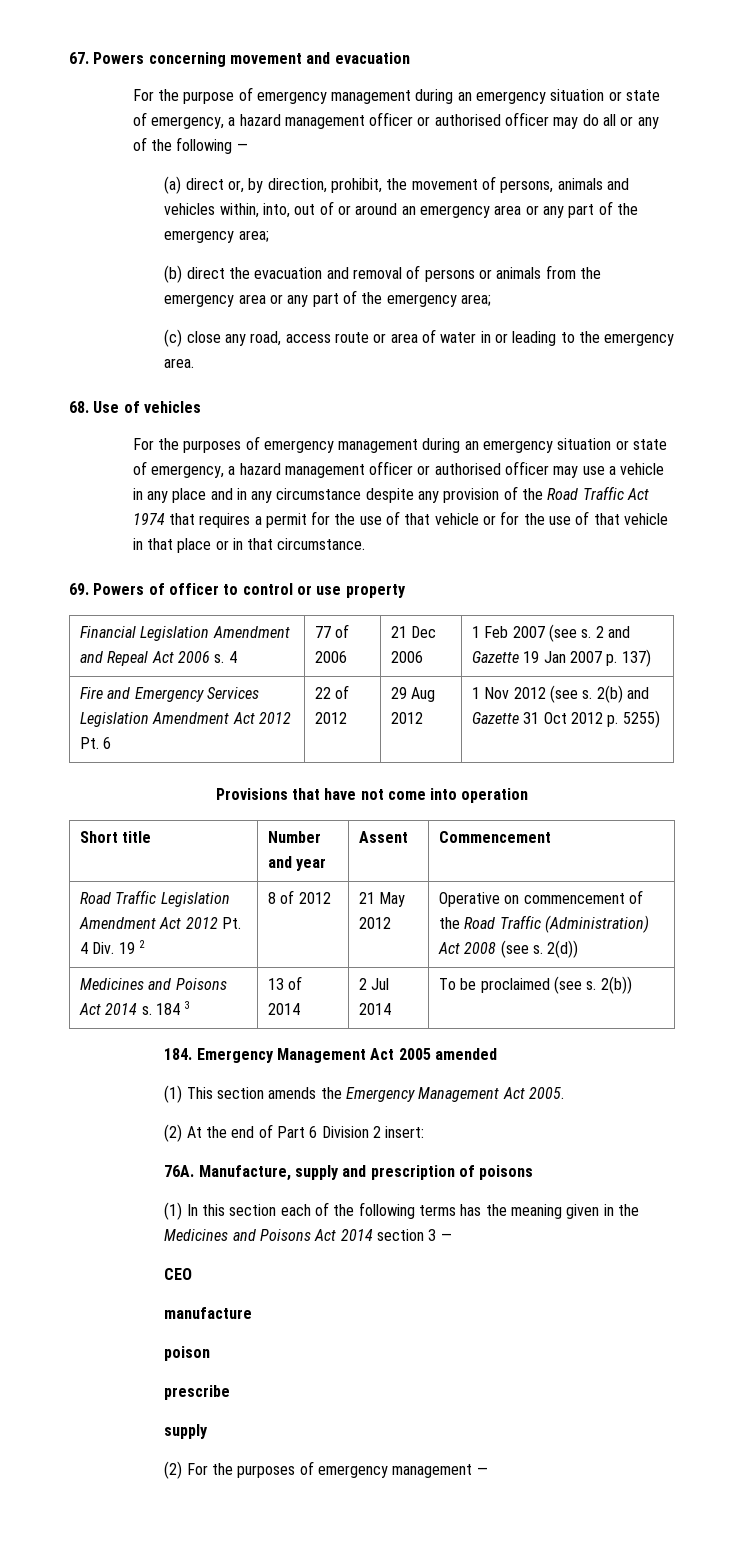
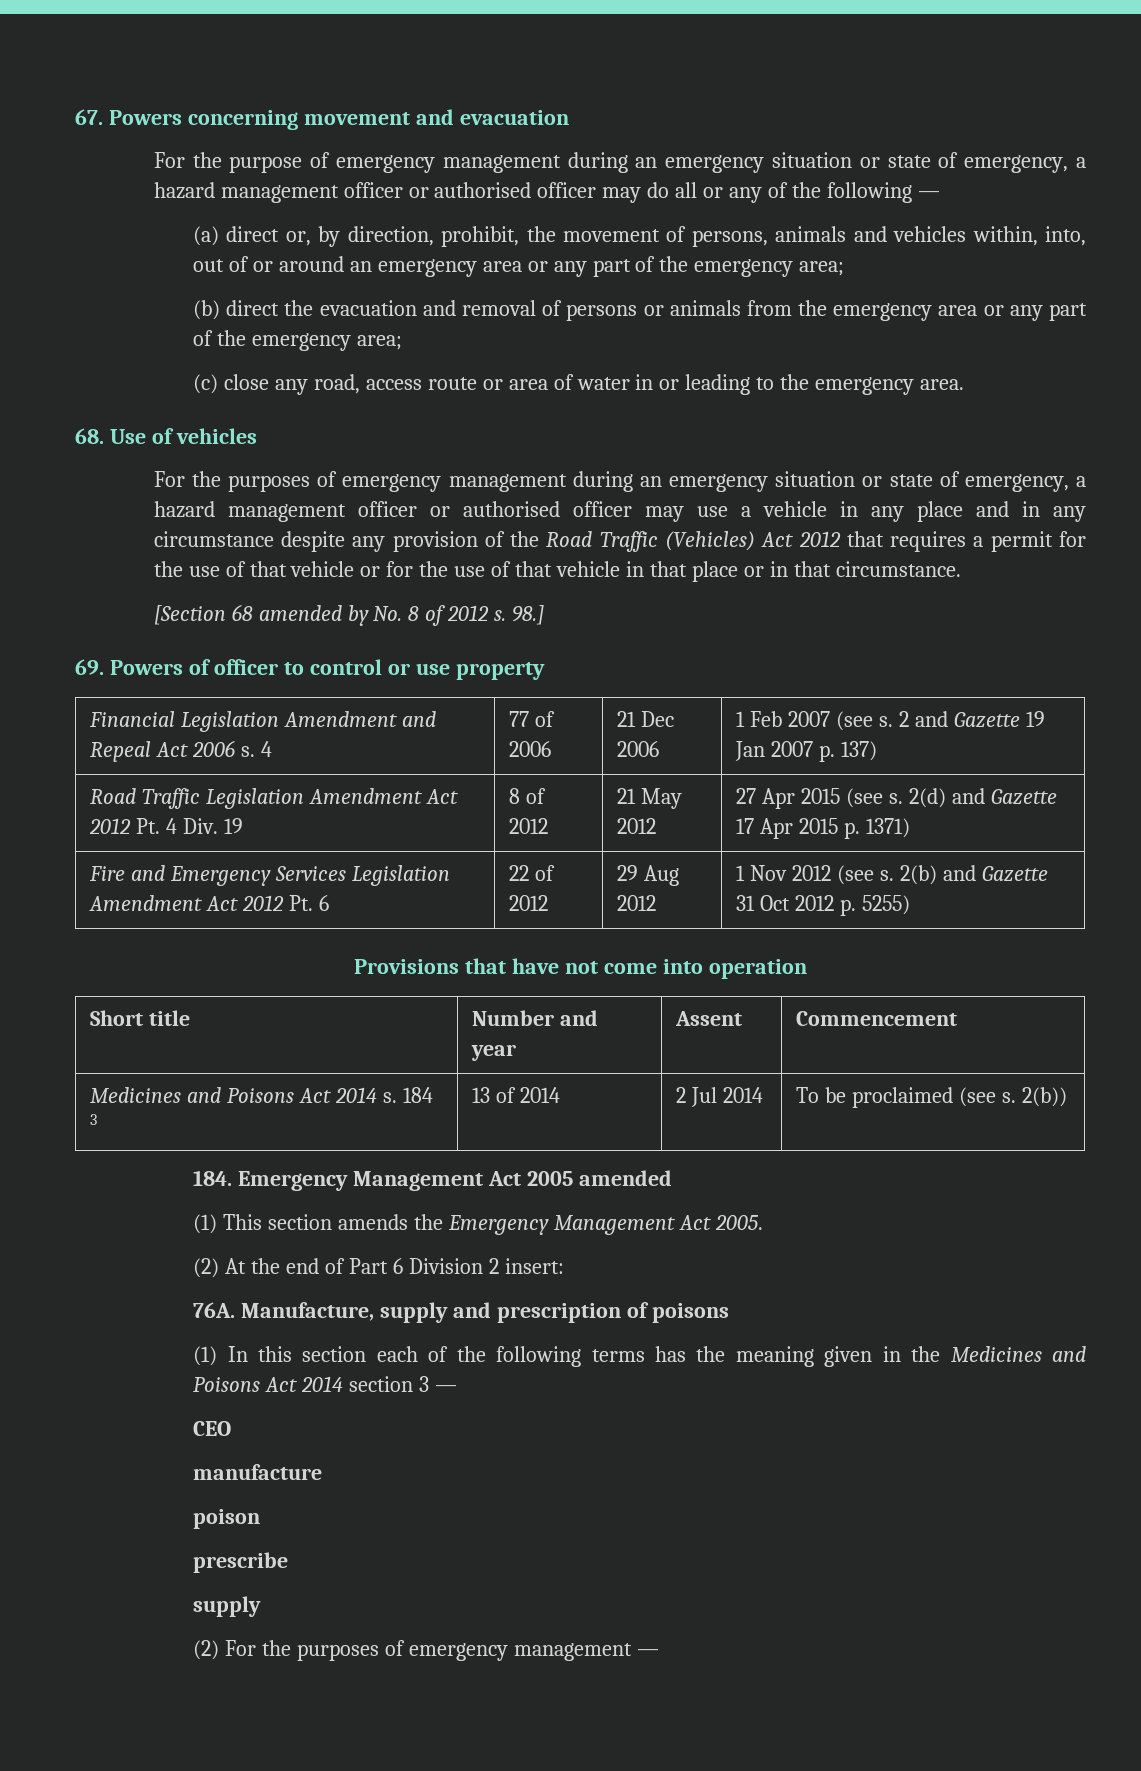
- For the purposes of emergency management during an emergency situation or state of emergency, a hazard management officer or authorised officer may use a vehicle in any place and in any circumstance despite any provision of the Road Traffic Act 1974 that requires a permit for the use of that vehicle or for the use of that vehicle in that place or in that circumstance.
+ For the purposes of emergency management during an emergency situation or state of emergency, a hazard management officer or authorised officer may use a vehicle in any place and in any circumstance despite any provision of the Road Traffic (Vehicles) Act 2012 that requires a permit for the use of that vehicle or for the use of that vehicle in that place or in that circumstance.
+ [Section 68 amended by No. 8 of 2012 s. 98.]
+ Road Traffic Legislation Amendment Act 2012 Pt. 4 Div. 19 | 8 of 2012 | 21 May 2012 | 27 Apr 2015 (see s. 2(d) and Gazette 17 Apr 2015 p. 1371)
- Road Traffic Legislation Amendment Act 2012 Pt. 4 Div. 19 2 | 8 of 2012 | 21 May 2012 | Operative on commencement of the Road Traffic (Administration) Act 2008 (see s. 2(d))

